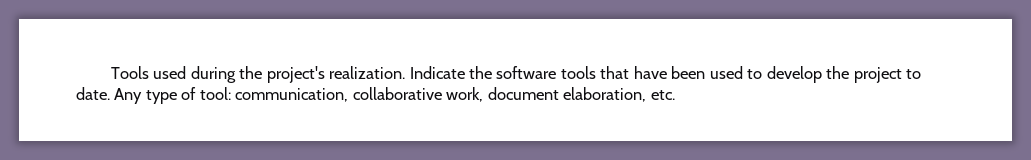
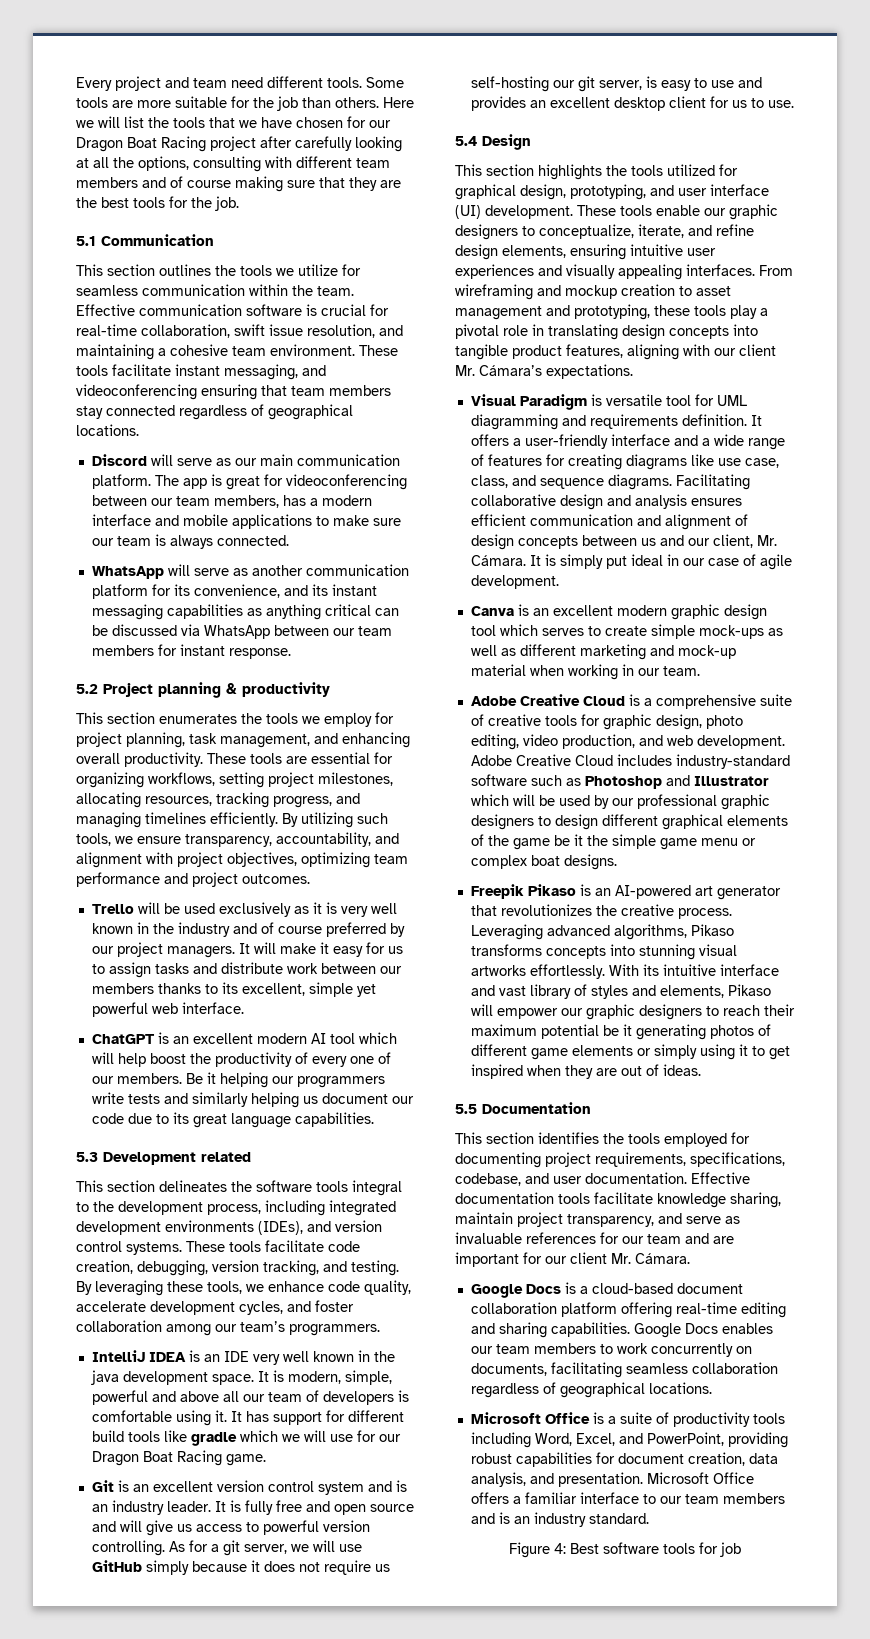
- Tools used during the project's realization. Indicate the software tools that have been used to develop the project to date. Any type of tool: communication, collaborative work, document elaboration, etc.
+ Every project and team need different tools. Some tools are more suitable for the job than others. Here we will list the tools that we have chosen for our Dragon Boat Racing project after carefully looking at all the options, consulting with different team members and of course making sure that they are the best tools for the job.
+ 5.1 Communication
+ This section outlines the tools we utilize for seamless communication within the team. Effective communication software is crucial for real-time collaboration, swift issue resolution, and maintaining a cohesive team environment. These tools facilitate instant messaging, and videoconferencing ensuring that team members stay connected regardless of geographical locations.
+ Discord will serve as our main communication platform. The app is great for videoconferencing between our team members, has a modern interface and mobile applications to make sure our team is always connected.
+ WhatsApp will serve as another communication platform for its convenience, and its instant messaging capabilities as anything critical can be discussed via WhatsApp between our team members for instant response.
+ 5.2 Project planning & productivity
+ This section enumerates the tools we employ for project planning, task management, and enhancing overall productivity. These tools are essential for organizing workflows, setting project milestones, allocating resources, tracking progress, and managing timelines efficiently. By utilizing such tools, we ensure transparency, accountability, and alignment with project objectives, optimizing team performance and project outcomes.
+ Trello will be used exclusively as it is very well known in the industry and of course preferred by our project managers. It will make it easy for us to assign tasks and distribute work between our members thanks to its excellent, simple yet powerful web interface.
+ ChatGPT is an excellent modern AI tool which will help boost the productivity of every one of our members. Be it helping our programmers write tests and similarly helping us document our code due to its great language capabilities.
+ 5.3 Development related
+ This section delineates the software tools integral to the development process, including integrated development environments (IDEs), and version control systems. These tools facilitate code creation, debugging, version tracking, and testing. By leveraging these tools, we enhance code quality, accelerate development cycles, and foster collaboration among our team’s programmers.
+ IntelliJ IDEA is an IDE very well known in the java development space. It is modern, simple, powerful and above all our team of developers is comfortable using it. It has support for different build tools like gradle which we will use for our Dragon Boat Racing game.
+ Git is an excellent version control system and is an industry leader. It is fully free and open source and will give us access to powerful version controlling. As for a git server, we will use GitHub simply because it does not require us self-hosting our git server, is easy to use and provides an excellent desktop client for us to use.
+ 5.4 Design
+ This section highlights the tools utilized for graphical design, prototyping, and user interface (UI) development. These tools enable our graphic designers to conceptualize, iterate, and refine design elements, ensuring intuitive user experiences and visually appealing interfaces. From wireframing and mockup creation to asset management and prototyping, these tools play a pivotal role in translating design concepts into tangible product features, aligning with our client Mr. Cámara’s expectations.
+ Visual Paradigm is versatile tool for UML diagramming and requirements definition. It offers a user-friendly interface and a wide range of features for creating diagrams like use case, class, and sequence diagrams. Facilitating collaborative design and analysis ensures efficient communication and alignment of design concepts between us and our client, Mr. Cámara. It is simply put ideal in our case of agile development.
+ Canva is an excellent modern graphic design tool which serves to create simple mock-ups as well as different marketing and mock-up material when working in our team.
+ Adobe Creative Cloud is a comprehensive suite of creative tools for graphic design, photo editing, video production, and web development. Adobe Creative Cloud includes industry-standard software such as Photoshop and Illustrator which will be used by our professional graphic designers to design different graphical elements of the game be it the simple game menu or complex boat designs.
+ Freepik Pikaso is an AI-powered art generator that revolutionizes the creative process. Leveraging advanced algorithms, Pikaso transforms concepts into stunning visual artworks effortlessly. With its intuitive interface and vast library of styles and elements, Pikaso will empower our graphic designers to reach their maximum potential be it generating photos of different game elements or simply using it to get inspired when they are out of ideas.
+ 5.5 Documentation
+ This section identifies the tools employed for documenting project requirements, specifications, codebase, and user documentation. Effective documentation tools facilitate knowledge sharing, maintain project transparency, and serve as invaluable references for our team and are important for our client Mr. Cámara.
+ Google Docs is a cloud-based document collaboration platform offering real-time editing and sharing capabilities. Google Docs enables our team members to work concurrently on documents, facilitating seamless collaboration regardless of geographical locations.
+ Microsoft Office is a suite of productivity tools including Word, Excel, and PowerPoint, providing robust capabilities for document creation, data analysis, and presentation. Microsoft Office offers a familiar interface to our team members and is an industry standard.
+ Figure 4: Best software tools for job

